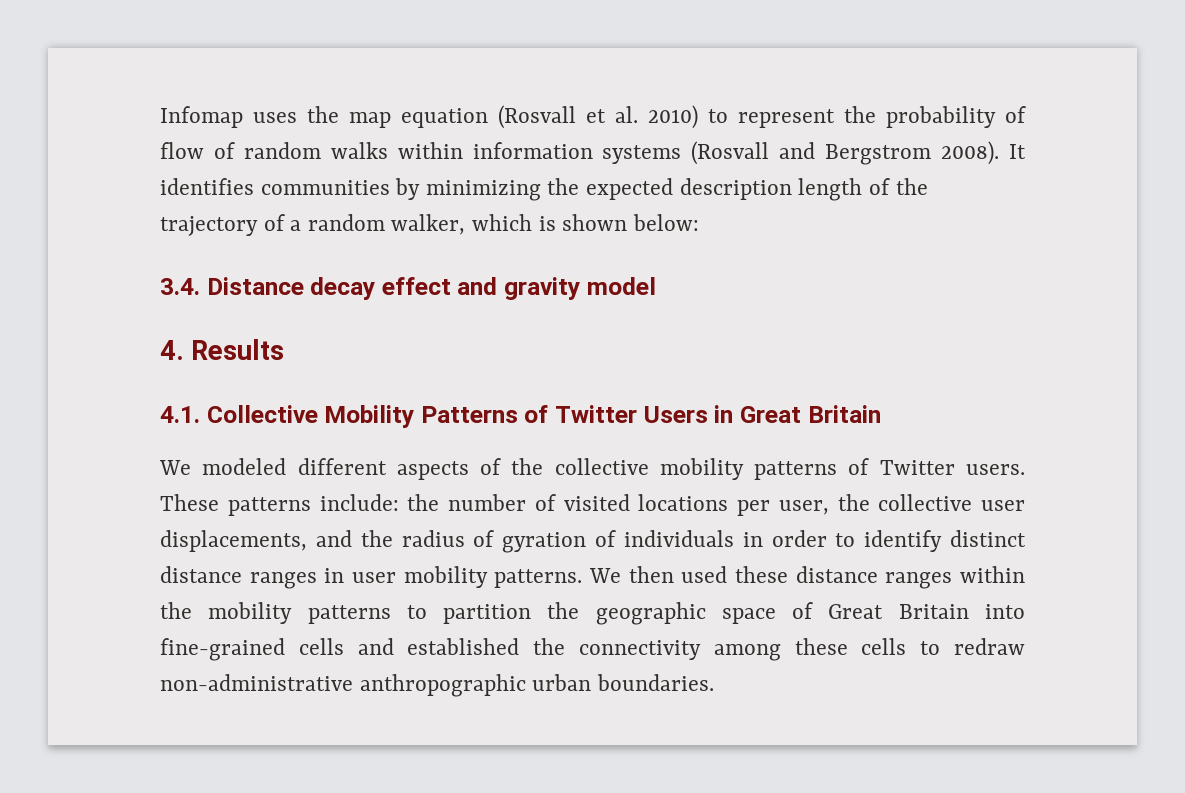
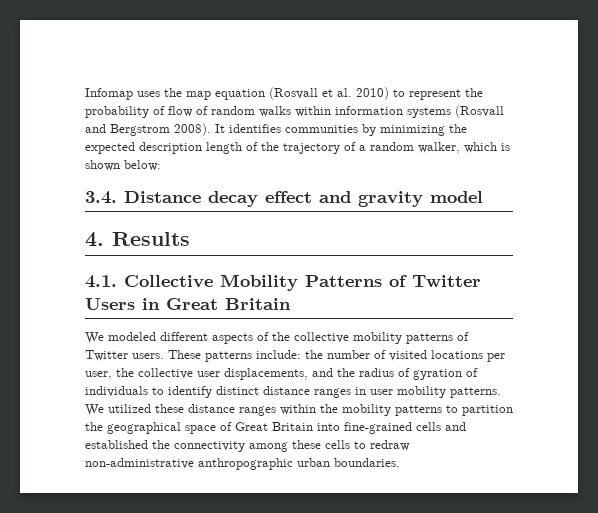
- These patterns include: the number of visited locations per user, the collective user displacements, and the radius of gyration of individuals in order to identify distinct distance ranges in user mobility patterns.
+ These patterns include: the number of visited locations per user, the collective user displacements, and the radius of gyration of individuals to identify distinct distance ranges in user mobility patterns.
- We then used these distance ranges within the mobility patterns to partition the geographic space of Great Britain into fine-grained cells and established the connectivity among these cells to redraw non-administrative anthropographic urban boundaries.
+ We utilized these distance ranges within the mobility patterns to partition the geographical space of Great Britain into fine-grained cells and established the connectivity among these cells to redraw non-administrative anthropographic urban boundaries.

